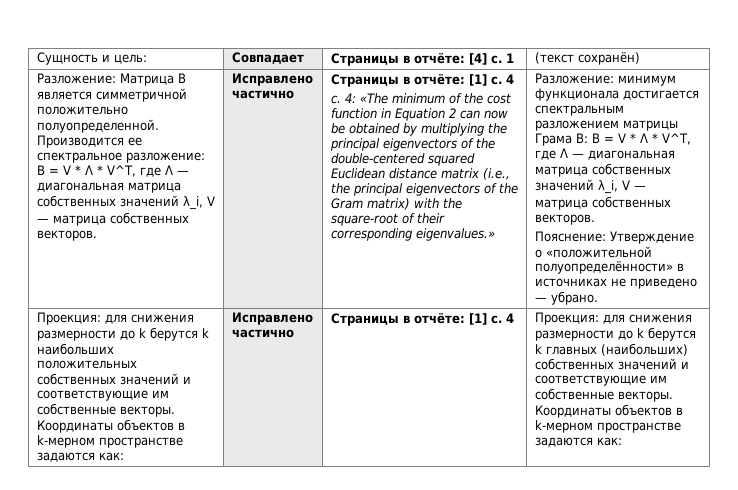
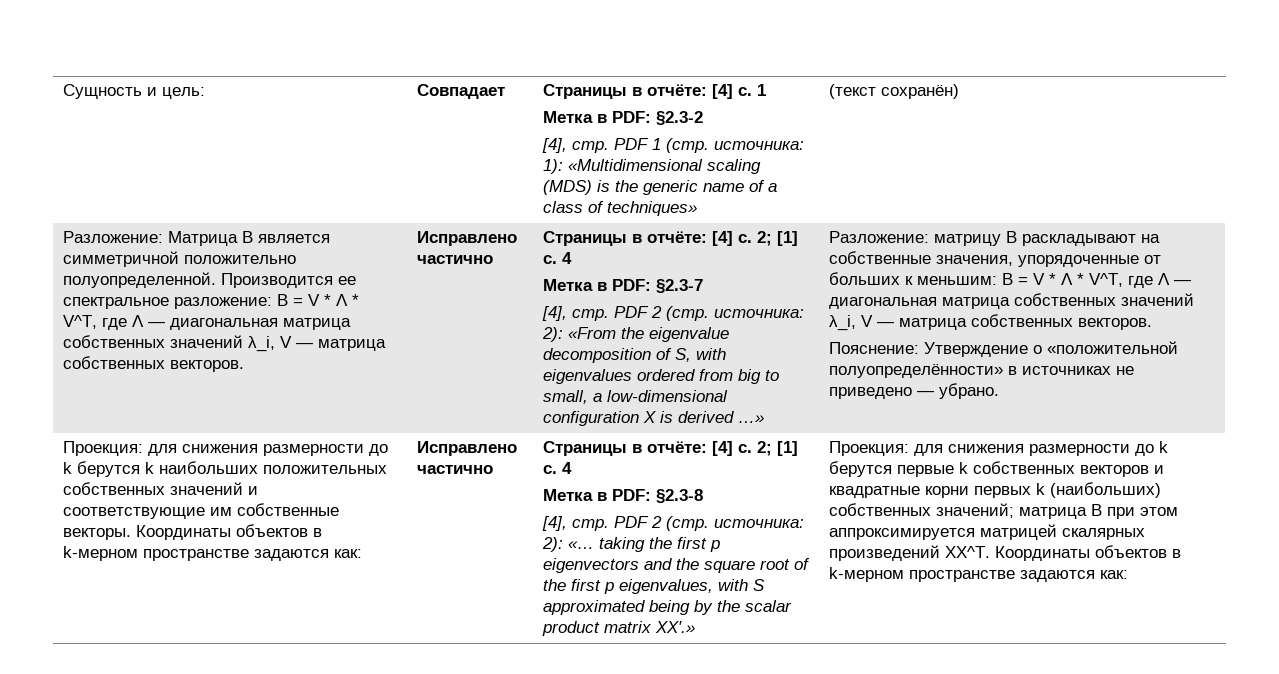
- Сущность и цель: | Совпадает | Страницы в отчёте: [4] с. 1 | (текст сохранён)
+ Сущность и цель: | Совпадает | Страницы в отчёте: [4] с. 1
+ Метка в PDF: §2.3-2
+ [4], стр. PDF 1 (стр. источника: 1): «Multidimensional scaling (MDS) is the generic name of a class of techniques» | (текст сохранён)
- Производится ее спектральное разложение: B = V * Λ * V^T, где Λ — диагональная матрица собственных значений λ_i, V — матрица собственных векторов. | Исправлено частично | Страницы в отчёте: [1] с. 4
- с. 4: «The minimum of the cost function in Equation 2 can now be obtained by multiplying the principal eigenvectors of the double-centered squared Euclidean distance matrix (i.e., the principal eigenvectors of the Gram matrix) with the square-root of their corresponding eigenvalues.» | Разложение: минимум функционала достигается спектральным разложением матрицы Грама B: B = V * Λ * V^T, где Λ — диагональная матрица собственных значений λ_i, V — матрица собственных векторов.
+ Производится ее спектральное разложение: B = V * Λ * V^T, где Λ — диагональная матрица собственных значений λ_i, V — матрица собственных векторов. | Исправлено частично | Страницы в отчёте: [4] с. 2; [1] с. 4
+ Метка в PDF: §2.3-7
+ [4], стр. PDF 2 (стр. источника: 2): «From the eigenvalue decomposition of S, with eigenvalues ordered from big to small, a low-dimensional configuration X is derived …» | Разложение: матрицу B раскладывают на собственные значения, упорядоченные от больших к меньшим: B = V * Λ * V^T, где Λ — диагональная матрица собственных значений λ_i, V — матрица собственных векторов.
- Координаты объектов в k-мерном пространстве задаются как: | Исправлено частично | Страницы в отчёте: [1] с. 4 | Проекция: для снижения размерности до k берутся k главных (наибольших) собственных значений и соответствующие им собственные векторы.
+ Координаты объектов в k-мерном пространстве задаются как: | Исправлено частично | Страницы в отчёте: [4] с. 2; [1] с. 4
+ Метка в PDF: §2.3-8
+ [4], стр. PDF 2 (стр. источника: 2): «… taking the first p eigenvectors and the square root of the first p eigenvalues, with S approximated being by the scalar product matrix XX′.» | Проекция: для снижения размерности до k берутся первые k собственных векторов и квадратные корни первых k (наибольших) собственных значений; матрица B при этом аппроксимируется матрицей скалярных произведений XX^T.

